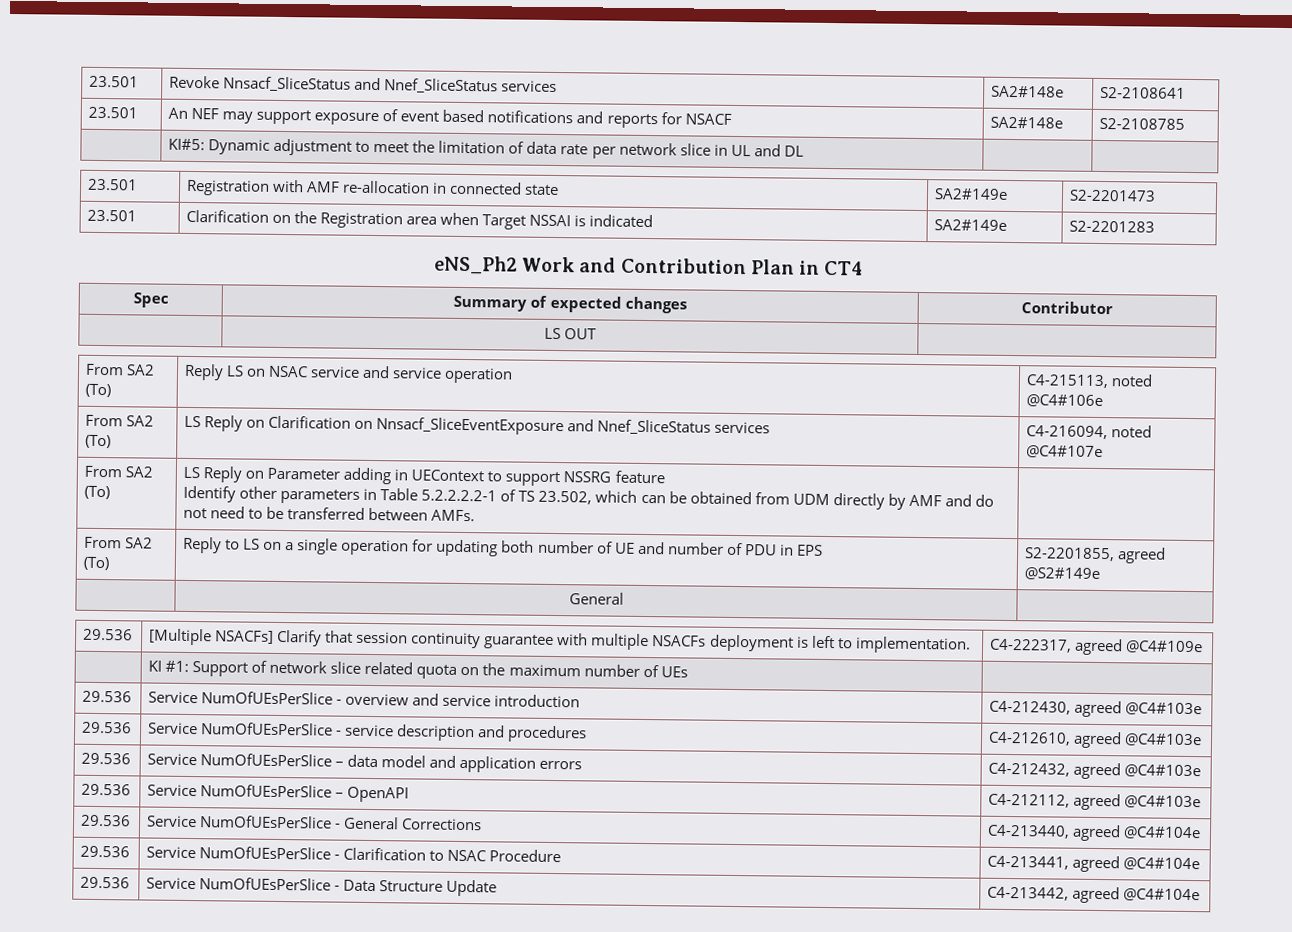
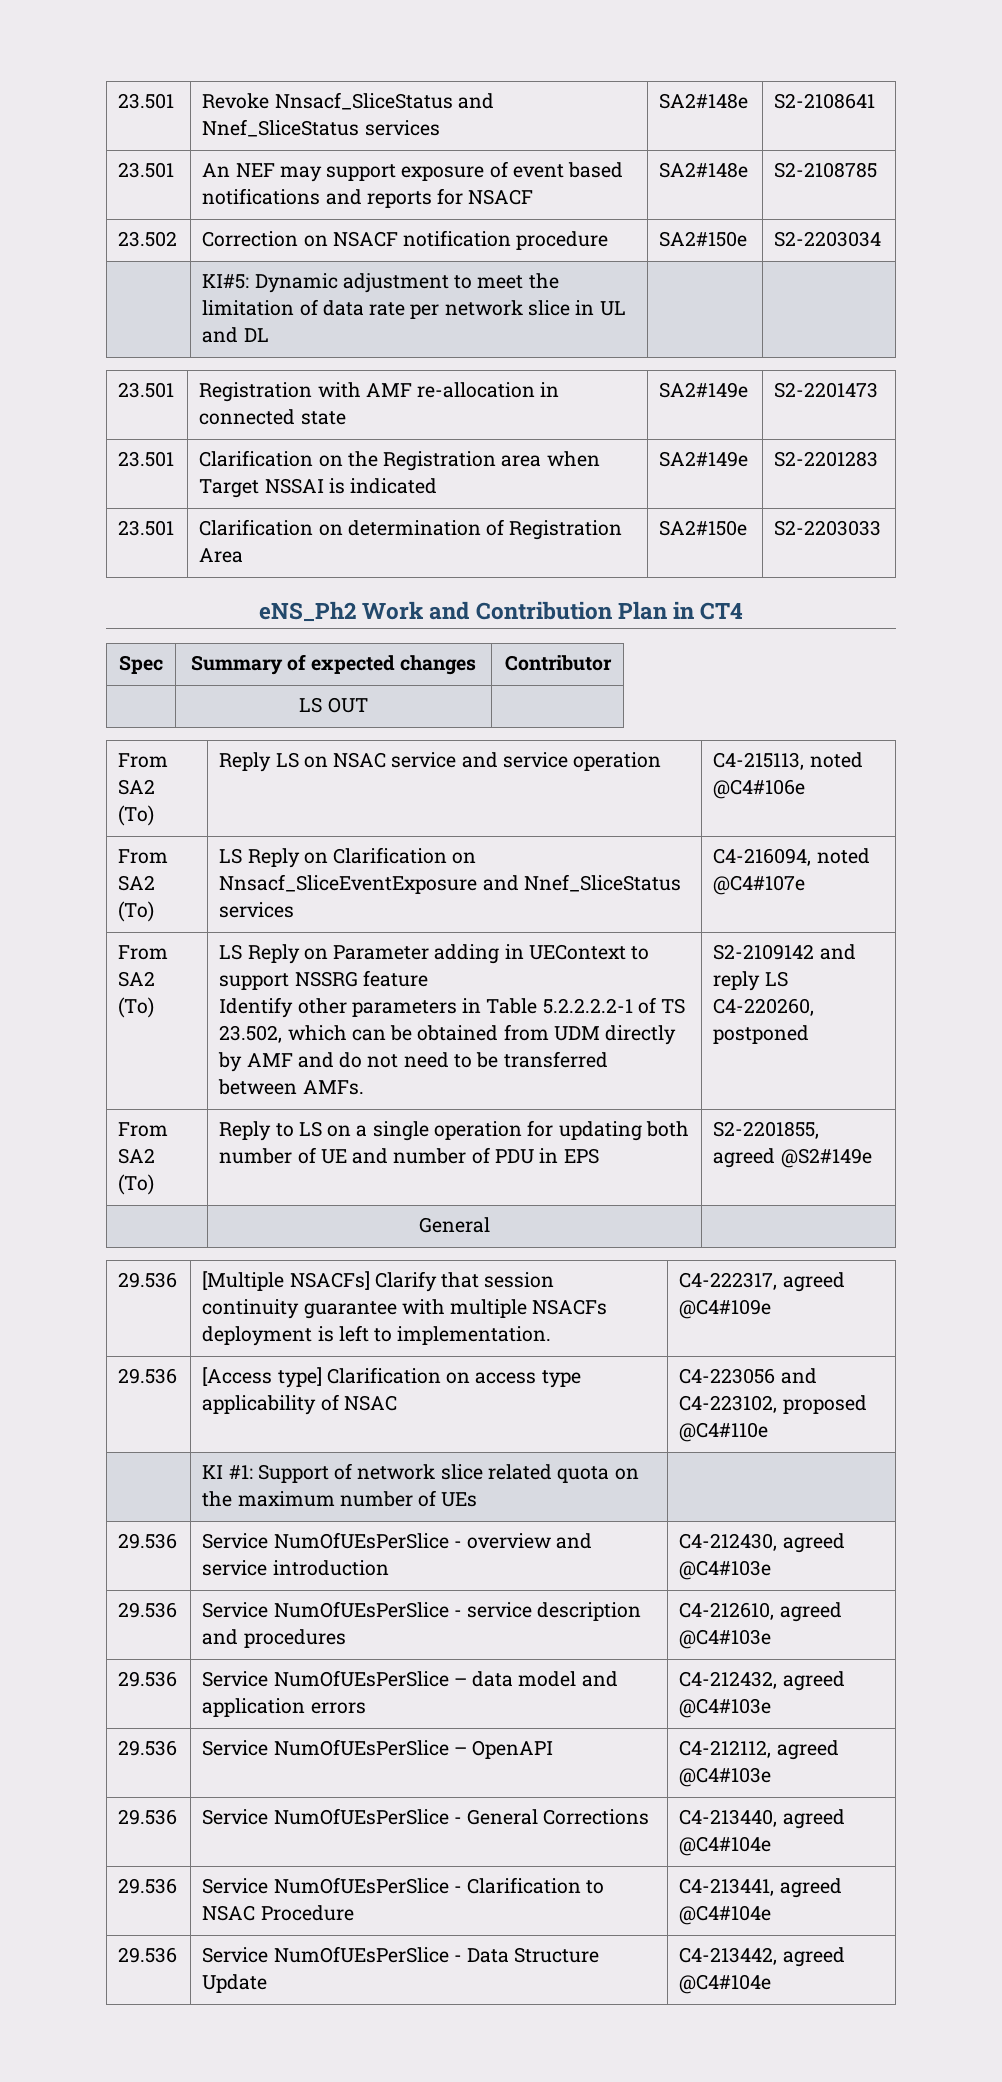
+ 23.502 | Correction on NSACF notification procedure | SA2#150e | S2-2203034
+ 23.501 | Clarification on determination of Registration Area | SA2#150e | S2-2203033
+ S2-2109142 and reply LS C4-220260, postponed
+ 29.536 | [Access type] Clarification on access type applicability of NSAC | C4-223056 and C4-223102, proposed @C4#110e

